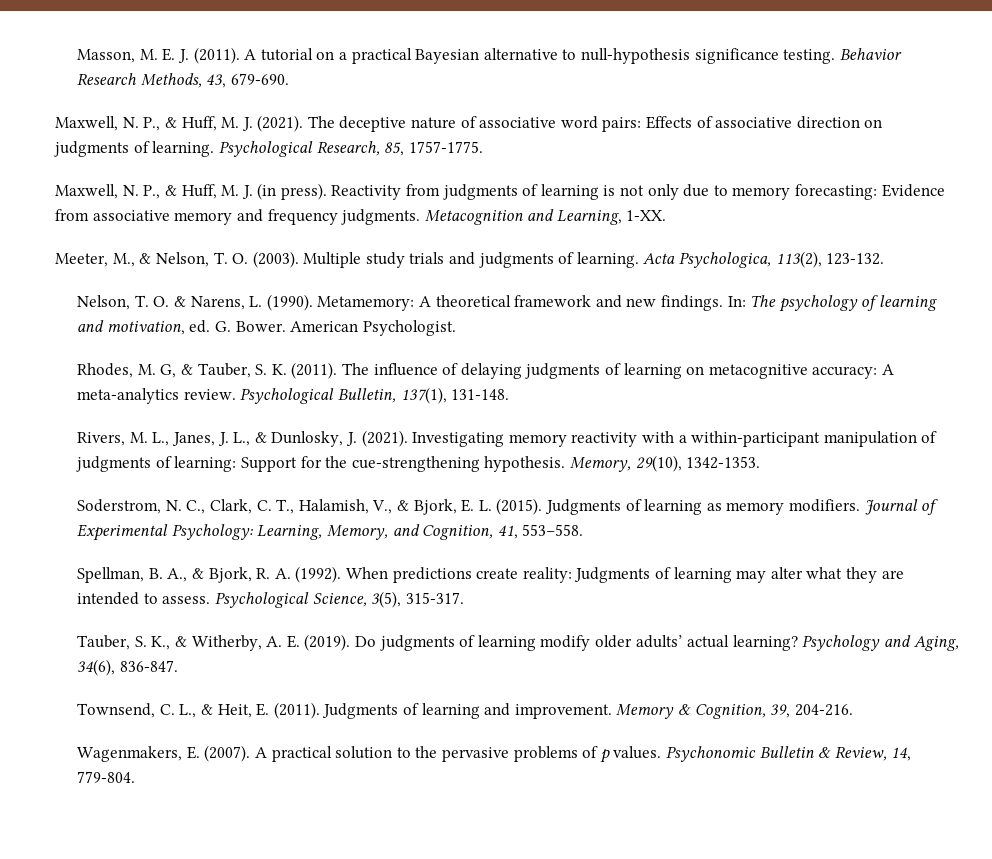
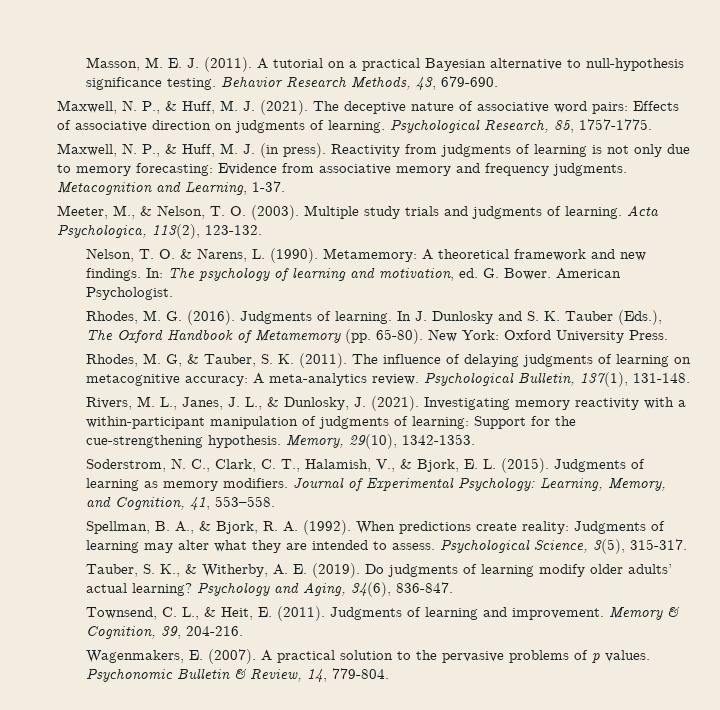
- Metacognition and Learning, 1-XX.
+ Metacognition and Learning, 1-37.
+ Rhodes, M. G. (2016). Judgments of learning. In J. Dunlosky and S. K. Tauber (Eds.), The Oxford Handbook of Metamemory (pp. 65-80). New York: Oxford University Press.

